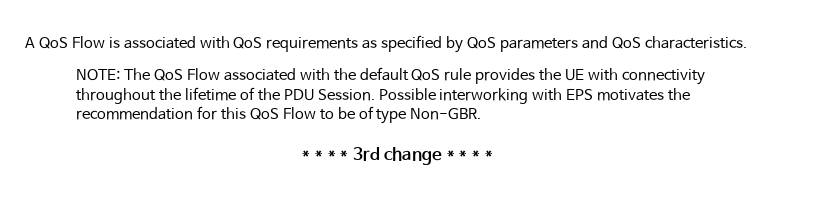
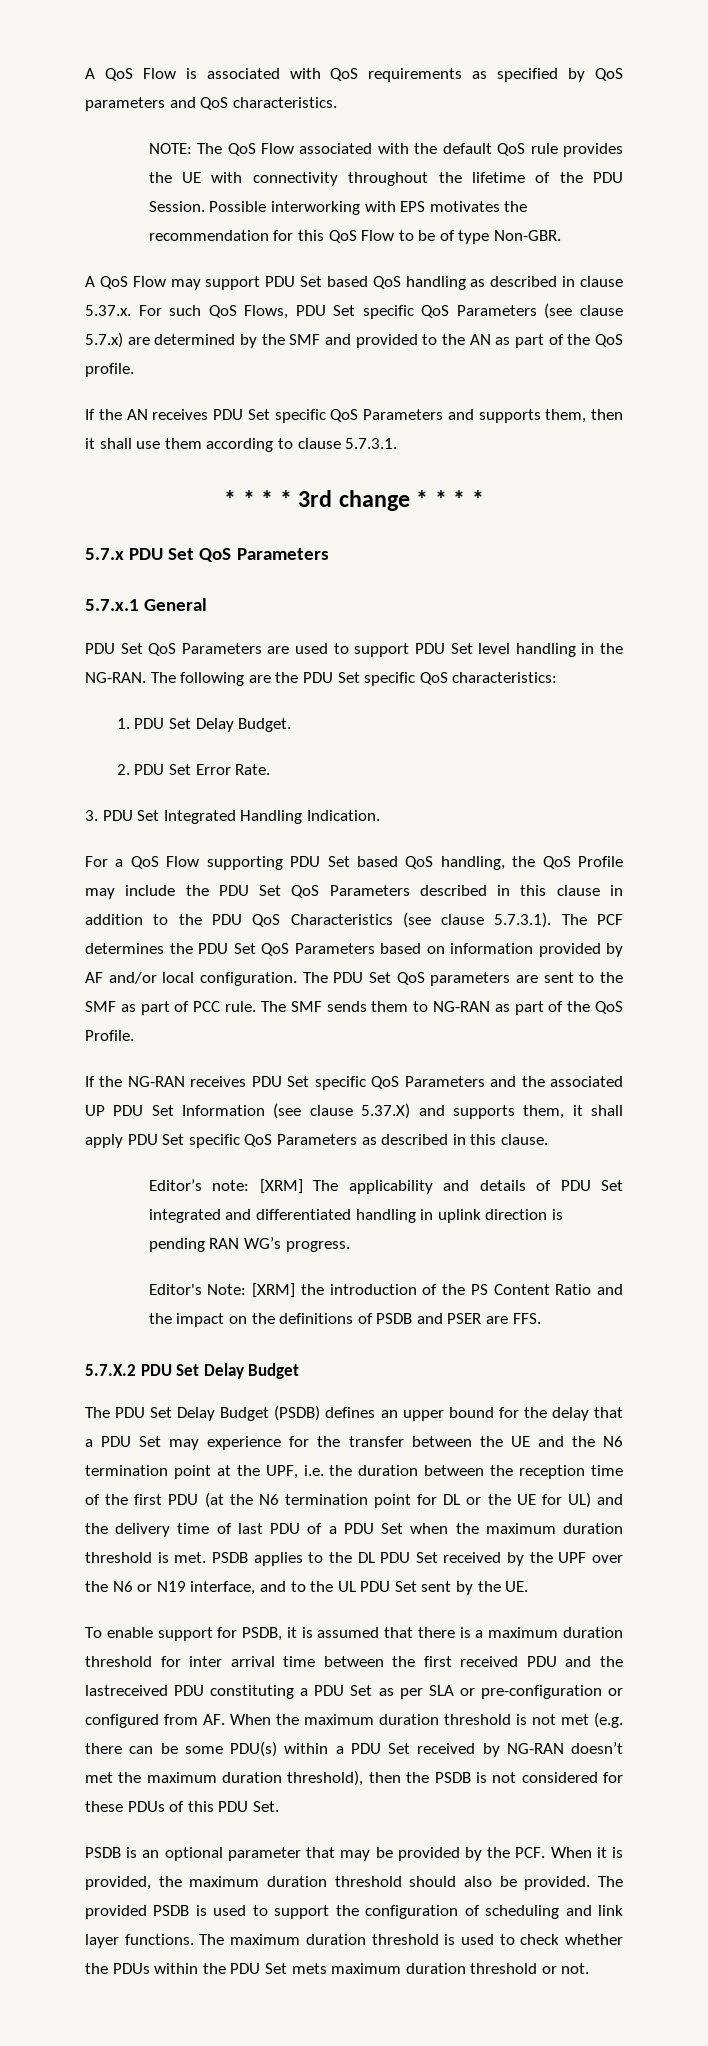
+ A QoS Flow may support PDU Set based QoS handling as described in clause 5.37.x. For such QoS Flows, PDU Set specific QoS Parameters (see clause 5.7.x) are determined by the SMF and provided to the AN as part of the QoS profile.
+ If the AN receives PDU Set specific QoS Parameters and supports them, then it shall use them according to clause 5.7.3.1.
+ 5.7.x PDU Set QoS Parameters
+ 5.7.x.1 General
+ PDU Set QoS Parameters are used to support PDU Set level handling in the NG-RAN. The following are the PDU Set specific QoS characteristics:
+ 1. PDU Set Delay Budget.
+ 2. PDU Set Error Rate.
+ 3. PDU Set Integrated Handling Indication.
+ For a QoS Flow supporting PDU Set based QoS handling, the QoS Profile may include the PDU Set QoS Parameters described in this clause in addition to the PDU QoS Characteristics (see clause 5.7.3.1). The PCF determines the PDU Set QoS Parameters based on information provided by AF and/or local configuration. The PDU Set QoS parameters are sent to the SMF as part of PCC rule. The SMF sends them to NG-RAN as part of the QoS Profile.
+ If the NG-RAN receives PDU Set specific QoS Parameters and the associated UP PDU Set Information (see clause 5.37.X) and supports them, it shall apply PDU Set specific QoS Parameters as described in this clause.
+ Editor’s note: [XRM] The applicability and details of PDU Set integrated and differentiated handling in uplink direction is pending RAN WG’s progress.
+ Editor's Note: [XRM] the introduction of the PS Content Ratio and the impact on the definitions of PSDB and PSER are FFS.
+ 5.7.X.2 PDU Set Delay Budget
+ The PDU Set Delay Budget (PSDB) defines an upper bound for the delay that a PDU Set may experience for the transfer between the UE and the N6 termination point at the UPF, i.e. the duration between the reception time of the first PDU (at the N6 termination point for DL or the UE for UL) and the delivery time of last PDU of a PDU Set when the maximum duration threshold is met. PSDB applies to the DL PDU Set received by the UPF over the N6 or N19 interface, and to the UL PDU Set sent by the UE.
+ To enable support for PSDB, it is assumed that there is a maximum duration threshold for inter arrival time between the first received PDU and the lastreceived PDU constituting a PDU Set as per SLA or pre-configuration or configured from AF. When the maximum duration threshold is not met (e.g. there can be some PDU(s) within a PDU Set received by NG-RAN doesn’t met the maximum duration threshold), then the PSDB is not considered for these PDUs of this PDU Set.
+ PSDB is an optional parameter that may be provided by the PCF. When it is provided, the maximum duration threshold should also be provided. The provided PSDB is used to support the configuration of scheduling and link layer functions. The maximum duration threshold is used to check whether the PDUs within the PDU Set mets maximum duration threshold or not.

